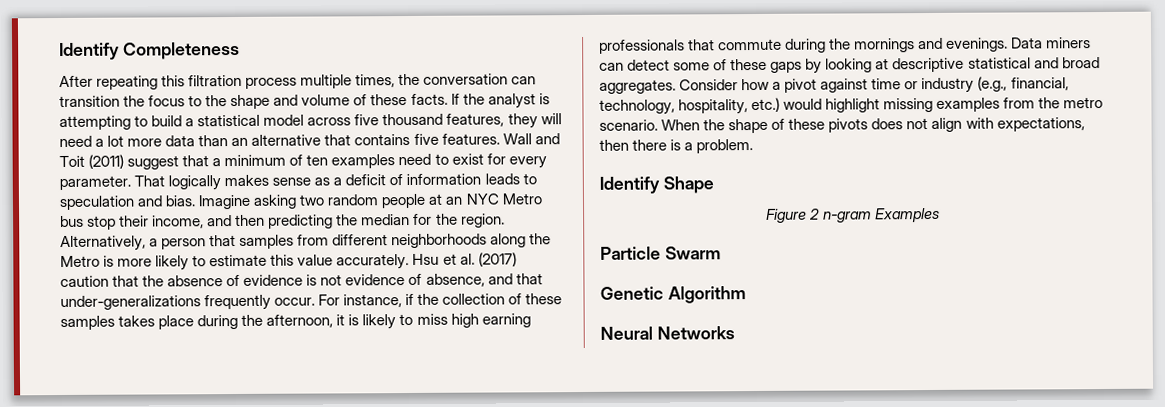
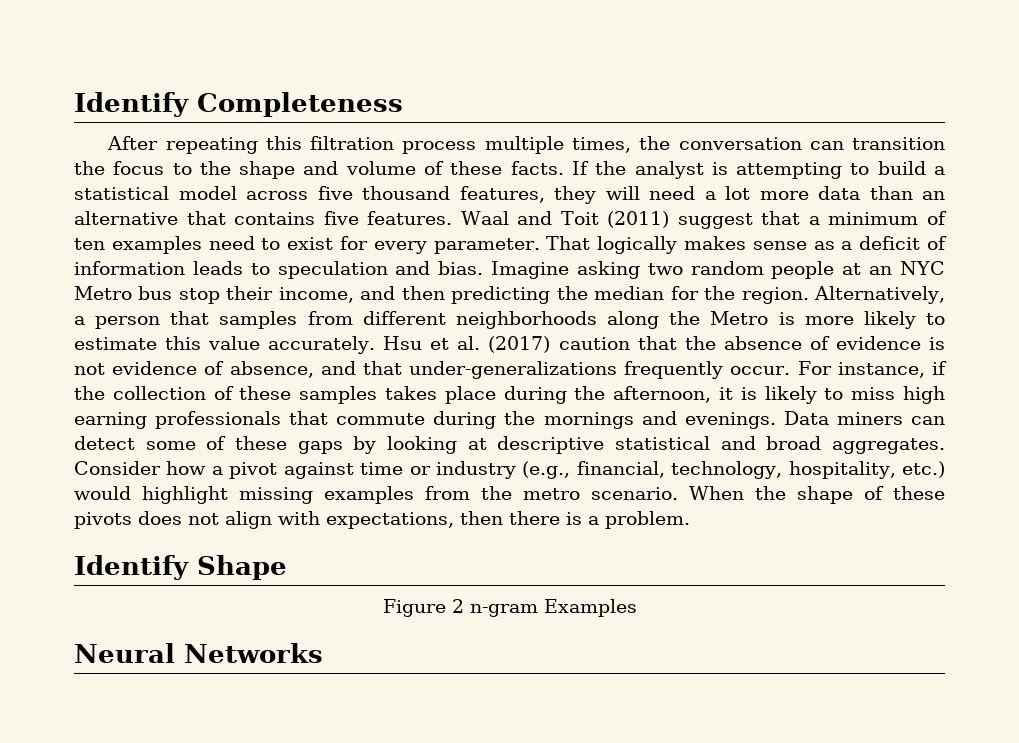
- Wall and Toit (2011) suggest that a minimum of ten examples need to exist for every parameter.
+ Waal and Toit (2011) suggest that a minimum of ten examples need to exist for every parameter.
- Particle Swarm
- Genetic Algorithm

